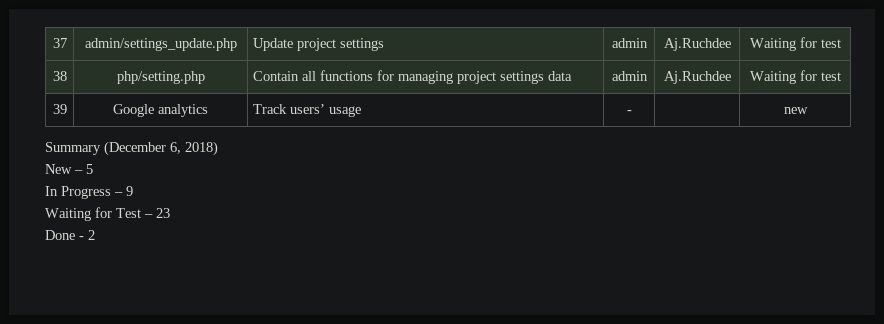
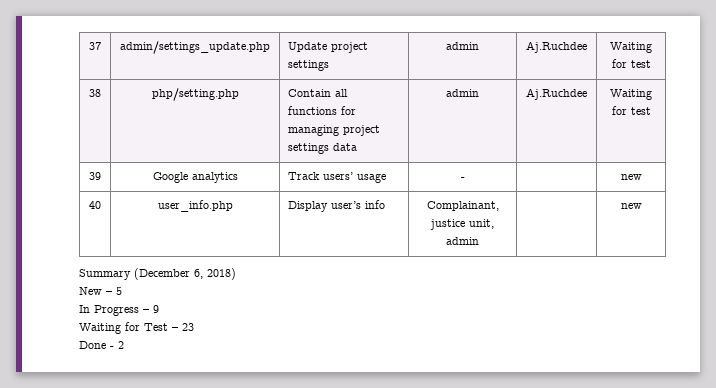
+ 40 | user_info.php | Display user’s info | Complainant, justice unit, admin | | new

